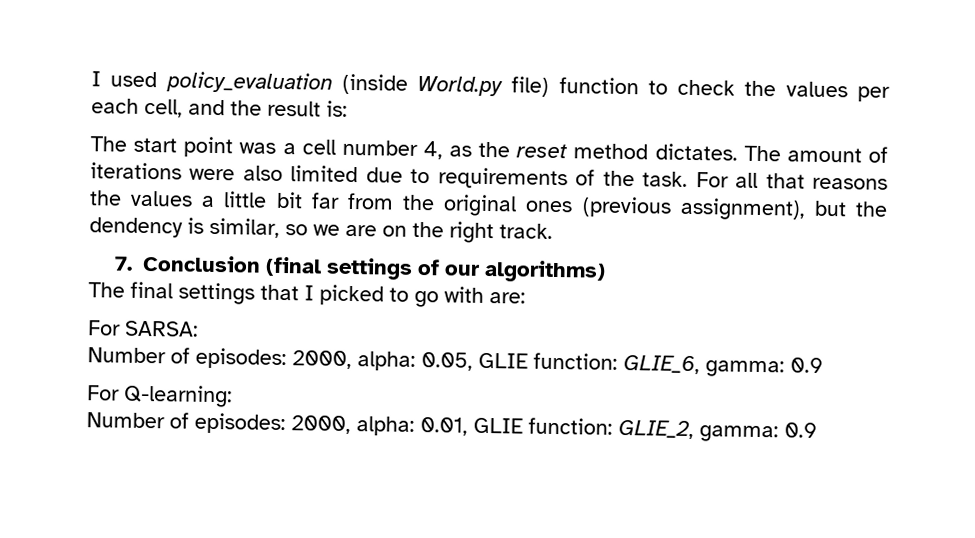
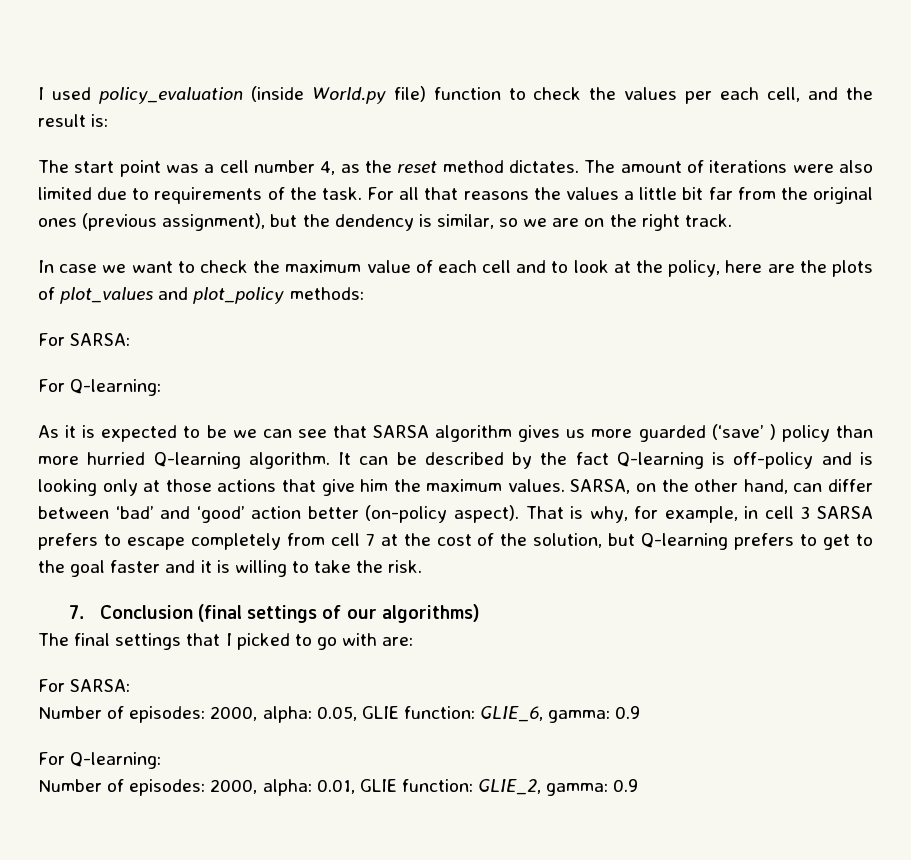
+ In case we want to check the maximum value of each cell and to look at the policy, here are the plots of plot_values and plot_policy methods:
+ For SARSA:
+ For Q-learning:
+ As it is expected to be we can see that SARSA algorithm gives us more guarded (‘save’ ) policy than more hurried Q-learning algorithm. It can be described by the fact Q-learning is off-policy and is looking only at those actions that give him the maximum values. SARSA, on the other hand, can differ between ‘bad’ and ‘good’ action better (on-policy aspect). That is why, for example, in cell 3 SARSA prefers to escape completely from cell 7 at the cost of the solution, but Q-learning prefers to get to the goal faster and it is willing to take the risk.

